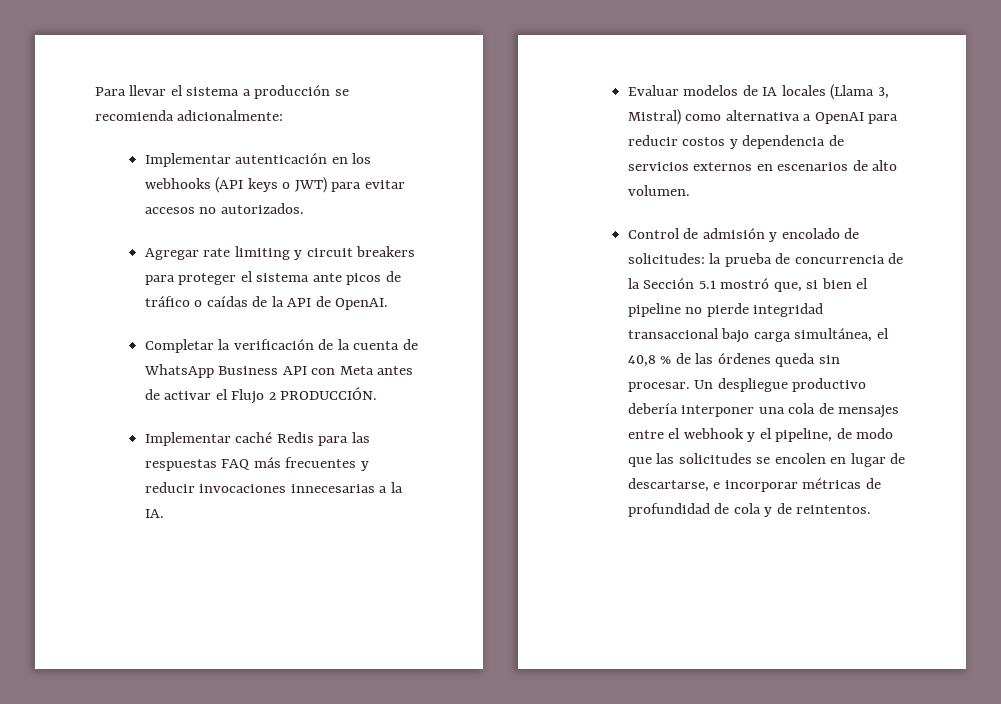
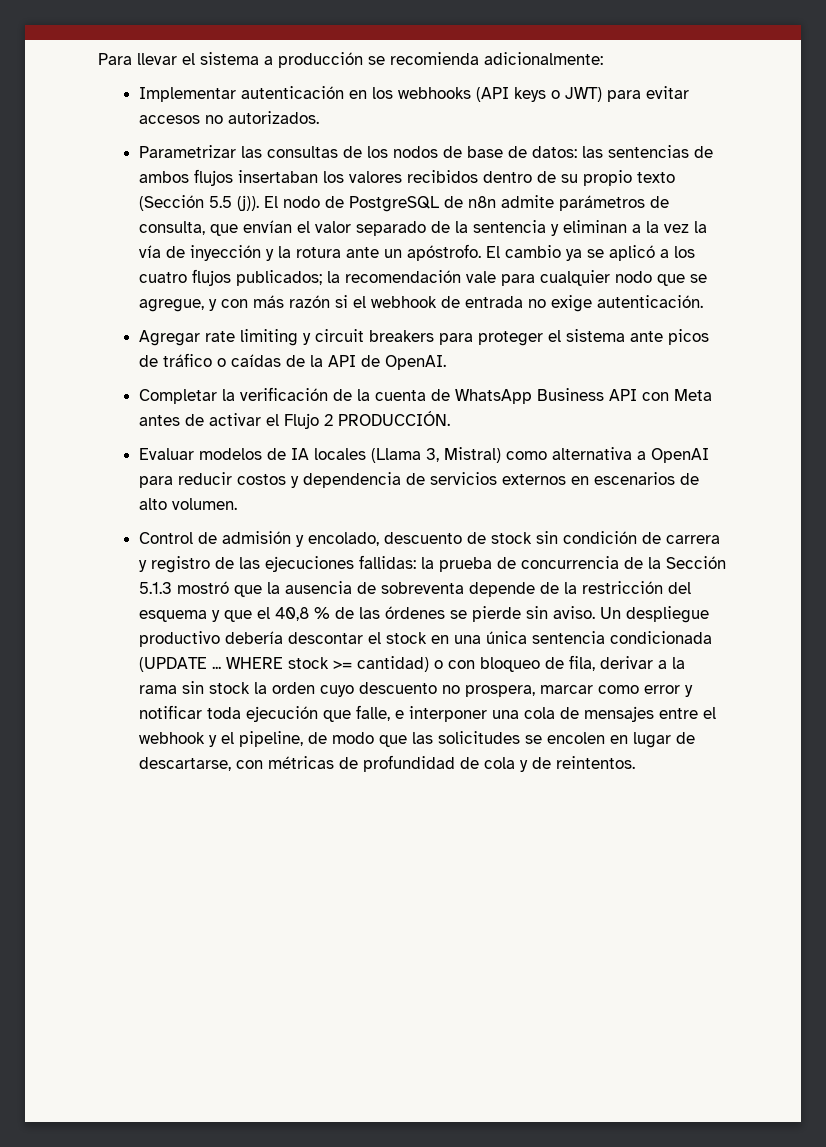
+ Parametrizar las consultas de los nodos de base de datos: las sentencias de ambos flujos insertaban los valores recibidos dentro de su propio texto (Sección 5.5 (j)). El nodo de PostgreSQL de n8n admite parámetros de consulta, que envían el valor separado de la sentencia y eliminan a la vez la vía de inyección y la rotura ante un apóstrofo. El cambio ya se aplicó a los cuatro flujos publicados; la recomendación vale para cualquier nodo que se agregue, y con más razón si el webhook de entrada no exige autenticación.
- Implementar caché Redis para las respuestas FAQ más frecuentes y reducir invocaciones innecesarias a la IA.
- Control de admisión y encolado de solicitudes: la prueba de concurrencia de la Sección 5.1 mostró que, si bien el pipeline no pierde integridad transaccional bajo carga simultánea, el 40,8 % de las órdenes queda sin procesar. Un despliegue productivo debería interponer una cola de mensajes entre el webhook y el pipeline, de modo que las solicitudes se encolen en lugar de descartarse, e incorporar métricas de profundidad de cola y de reintentos.
+ Control de admisión y encolado, descuento de stock sin condición de carrera y registro de las ejecuciones fallidas: la prueba de concurrencia de la Sección 5.1.3 mostró que la ausencia de sobreventa depende de la restricción del esquema y que el 40,8 % de las órdenes se pierde sin aviso. Un despliegue productivo debería descontar el stock en una única sentencia condicionada (UPDATE ... WHERE stock >= cantidad) o con bloqueo de fila, derivar a la rama sin stock la orden cuyo descuento no prospera, marcar como error y notificar toda ejecución que falle, e interponer una cola de mensajes entre el webhook y el pipeline, de modo que las solicitudes se encolen en lugar de descartarse, con métricas de profundidad de cola y de reintentos.

